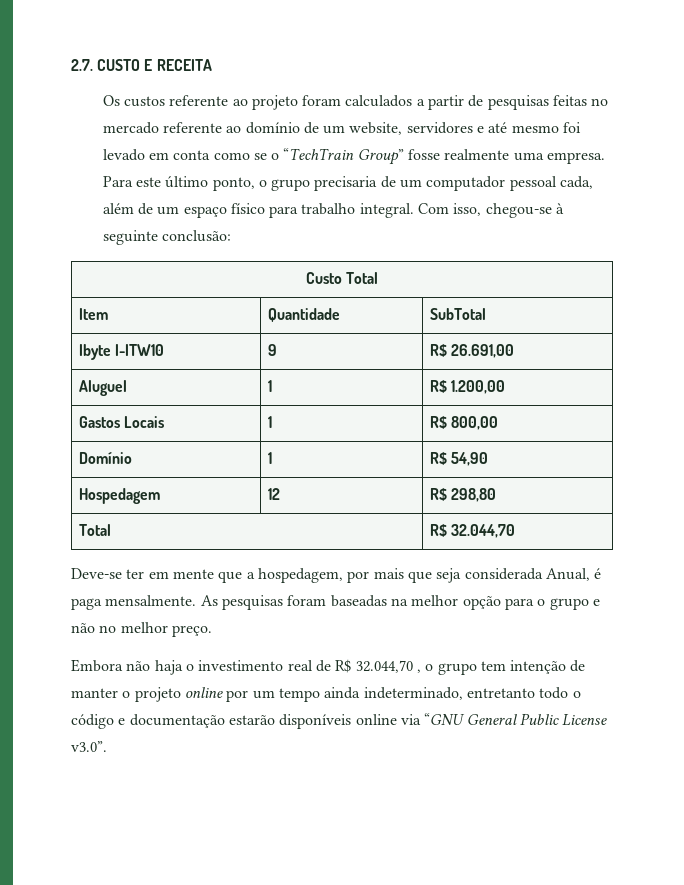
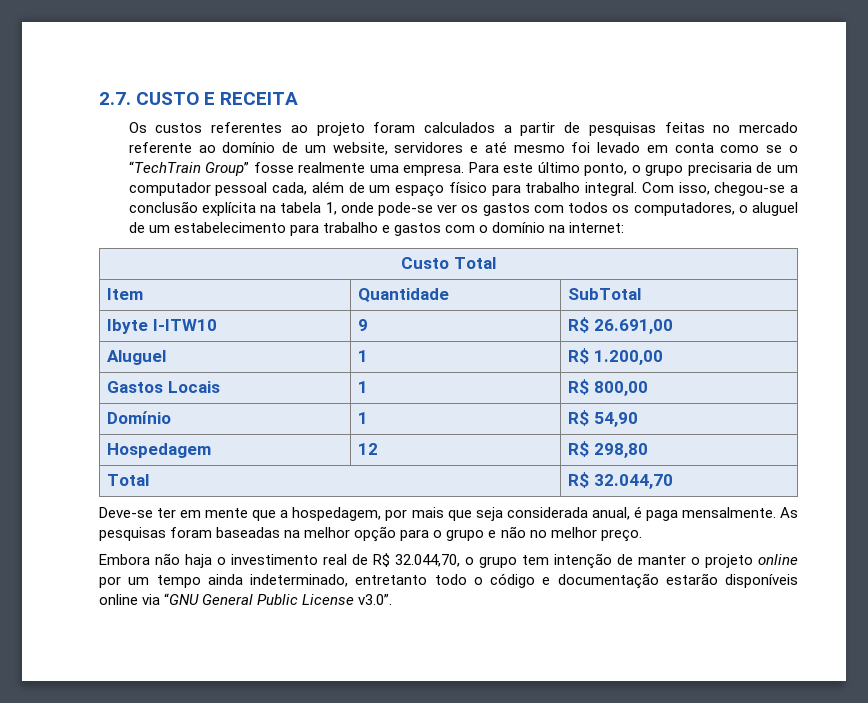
- Os custos referente ao projeto foram calculados a partir de pesquisas feitas no mercado referente ao domínio de um website, servidores e até mesmo foi levado em conta como se o “TechTrain Group” fosse realmente uma empresa.
+ Os custos referentes ao projeto foram calculados a partir de pesquisas feitas no mercado referente ao domínio de um website, servidores e até mesmo foi levado em conta como se o “TechTrain Group” fosse realmente uma empresa.
- Com isso, chegou-se à seguinte conclusão:
+ Com isso, chegou-se a conclusão explícita na tabela 1, onde pode-se ver os gastos com todos os computadores, o aluguel de um estabelecimento para trabalho e gastos com o domínio na internet:
- Deve-se ter em mente que a hospedagem, por mais que seja considerada Anual, é paga mensalmente.
+ Deve-se ter em mente que a hospedagem, por mais que seja considerada anual, é paga mensalmente.
- Embora não haja o investimento real de R$ 32.044,70 , o grupo tem intenção de manter o projeto online por um tempo ainda indeterminado, entretanto todo o código e documentação estarão disponíveis online via “GNU General Public License v3.0”.
+ Embora não haja o investimento real de R$ 32.044,70, o grupo tem intenção de manter o projeto online por um tempo ainda indeterminado, entretanto todo o código e documentação estarão disponíveis online via “GNU General Public License v3.0”.

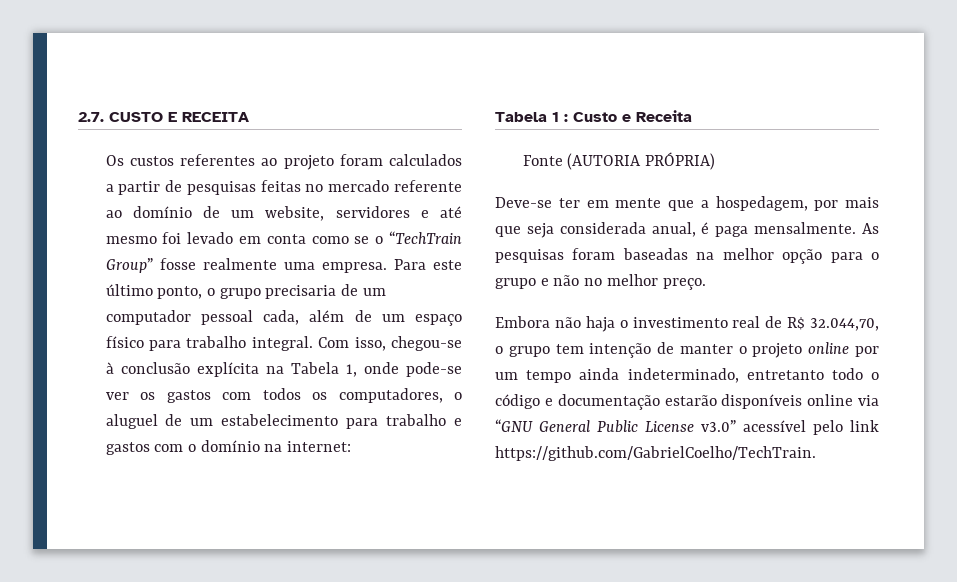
- Com isso, chegou-se a conclusão explícita na tabela 1, onde pode-se ver os gastos com todos os computadores, o aluguel de um estabelecimento para trabalho e gastos com o domínio na internet:
+ Com isso, chegou-se à conclusão explícita na Tabela 1, onde pode-se ver os gastos com todos os computadores, o aluguel de um estabelecimento para trabalho e gastos com o domínio na internet:
- Custo Total
- Item | Quantidade | SubTotal
- Ibyte I-ITW10 | 9 | R$ 26.691,00
- Aluguel | 1 | R$ 1.200,00
- Gastos Locais | 1 | R$ 800,00
- Domínio | 1 | R$ 54,90
- Hospedagem | 12 | R$ 298,80
- Total | R$ 32.044,70
+ Tabela 1 : Custo e Receita
+ Fonte (AUTORIA PRÓPRIA)
- Embora não haja o investimento real de R$ 32.044,70, o grupo tem intenção de manter o projeto online por um tempo ainda indeterminado, entretanto todo o código e documentação estarão disponíveis online via “GNU General Public License v3.0”.
+ Embora não haja o investimento real de R$ 32.044,70, o grupo tem intenção de manter o projeto online por um tempo ainda indeterminado, entretanto todo o código e documentação estarão disponíveis online via “GNU General Public License v3.0” acessível pelo link https://github.com/GabrielCoelho/TechTrain.

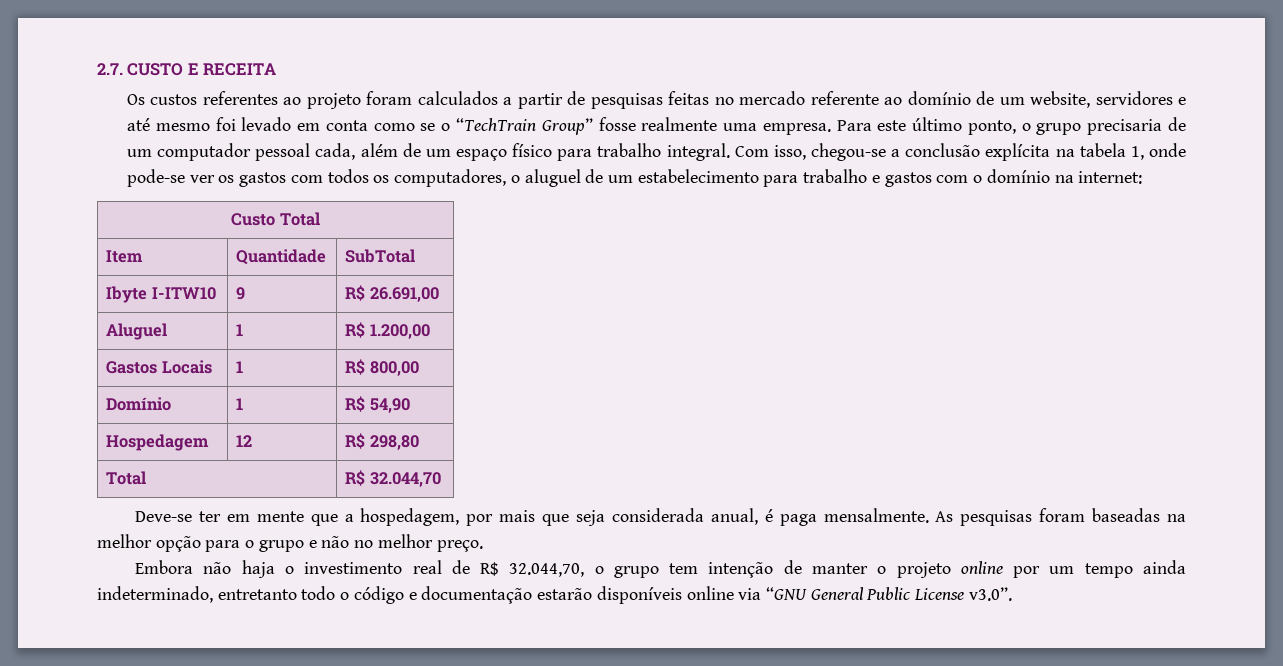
- Com isso, chegou-se à conclusão explícita na Tabela 1, onde pode-se ver os gastos com todos os computadores, o aluguel de um estabelecimento para trabalho e gastos com o domínio na internet:
+ Com isso, chegou-se a conclusão explícita na tabela 1, onde pode-se ver os gastos com todos os computadores, o aluguel de um estabelecimento para trabalho e gastos com o domínio na internet:
- Tabela 1 : Custo e Receita
- Fonte (AUTORIA PRÓPRIA)
+ Custo Total
+ Item | Quantidade | SubTotal
+ Ibyte I-ITW10 | 9 | R$ 26.691,00
+ Aluguel | 1 | R$ 1.200,00
+ Gastos Locais | 1 | R$ 800,00
+ Domínio | 1 | R$ 54,90
+ Hospedagem | 12 | R$ 298,80
+ Total | R$ 32.044,70
- Embora não haja o investimento real de R$ 32.044,70, o grupo tem intenção de manter o projeto online por um tempo ainda indeterminado, entretanto todo o código e documentação estarão disponíveis online via “GNU General Public License v3.0” acessível pelo link https://github.com/GabrielCoelho/TechTrain.
+ Embora não haja o investimento real de R$ 32.044,70, o grupo tem intenção de manter o projeto online por um tempo ainda indeterminado, entretanto todo o código e documentação estarão disponíveis online via “GNU General Public License v3.0”.

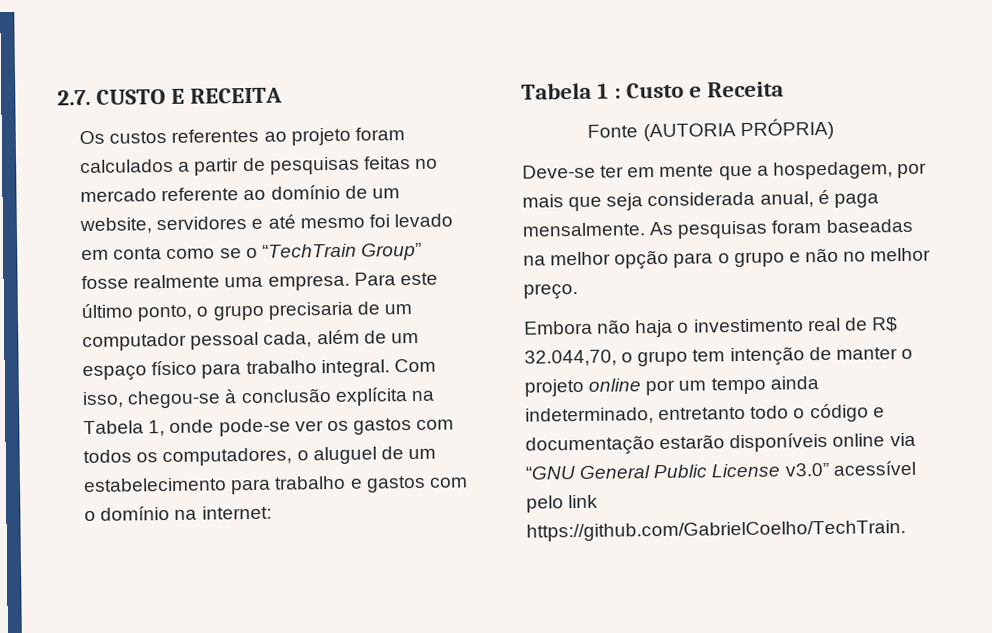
- Com isso, chegou-se a conclusão explícita na tabela 1, onde pode-se ver os gastos com todos os computadores, o aluguel de um estabelecimento para trabalho e gastos com o domínio na internet:
+ Com isso, chegou-se à conclusão explícita na Tabela 1, onde pode-se ver os gastos com todos os computadores, o aluguel de um estabelecimento para trabalho e gastos com o domínio na internet:
- Custo Total
- Item | Quantidade | SubTotal
- Ibyte I-ITW10 | 9 | R$ 26.691,00
- Aluguel | 1 | R$ 1.200,00
- Gastos Locais | 1 | R$ 800,00
- Domínio | 1 | R$ 54,90
- Hospedagem | 12 | R$ 298,80
- Total | R$ 32.044,70
+ Tabela 1 : Custo e Receita
+ Fonte (AUTORIA PRÓPRIA)
- Embora não haja o investimento real de R$ 32.044,70, o grupo tem intenção de manter o projeto online por um tempo ainda indeterminado, entretanto todo o código e documentação estarão disponíveis online via “GNU General Public License v3.0”.
+ Embora não haja o investimento real de R$ 32.044,70, o grupo tem intenção de manter o projeto online por um tempo ainda indeterminado, entretanto todo o código e documentação estarão disponíveis online via “GNU General Public License v3.0” acessível pelo link https://github.com/GabrielCoelho/TechTrain.

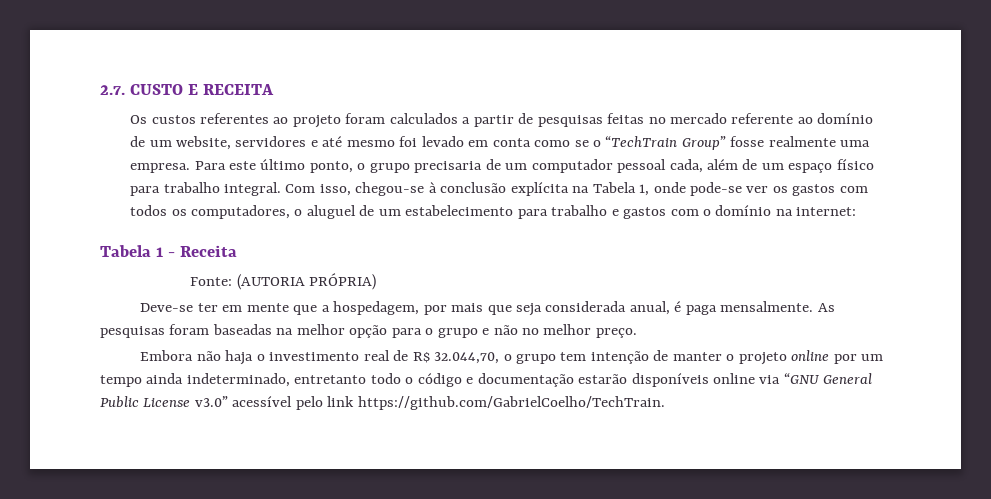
- Tabela 1 : Custo e Receita
+ Tabela 1 - Receita
- Fonte (AUTORIA PRÓPRIA)
+ Fonte: (AUTORIA PRÓPRIA)

